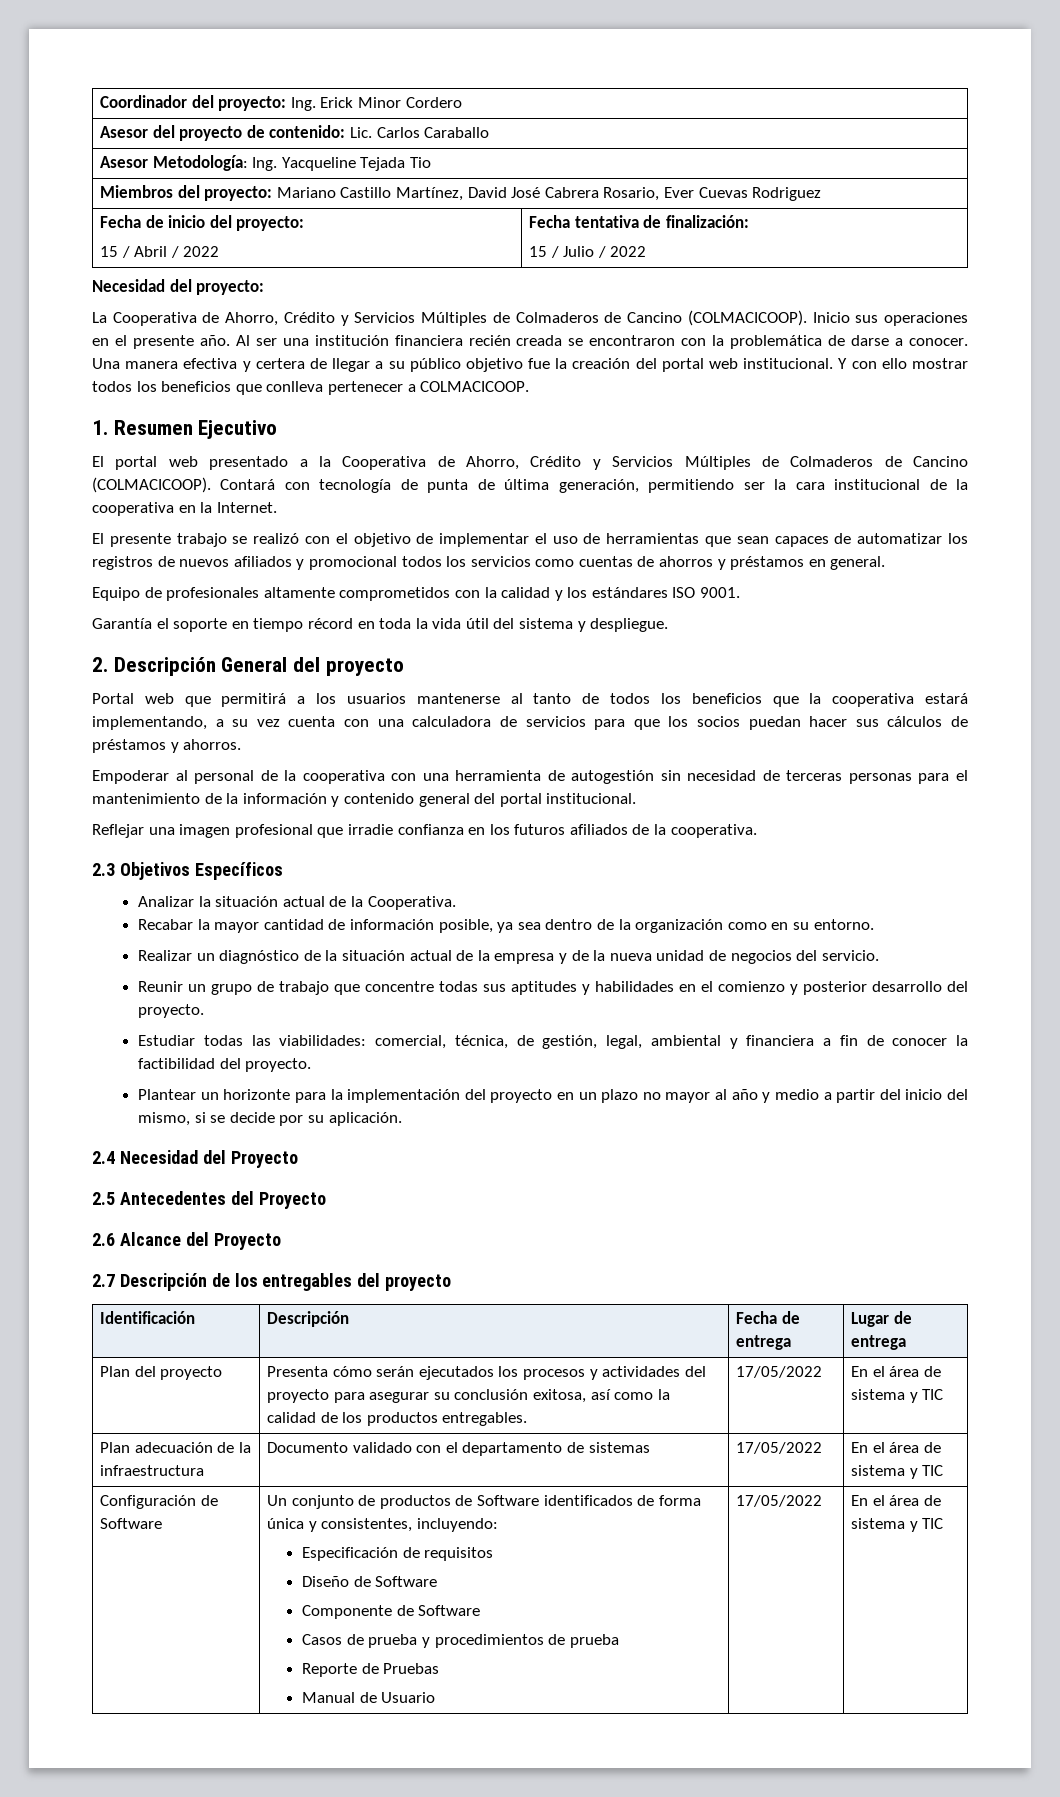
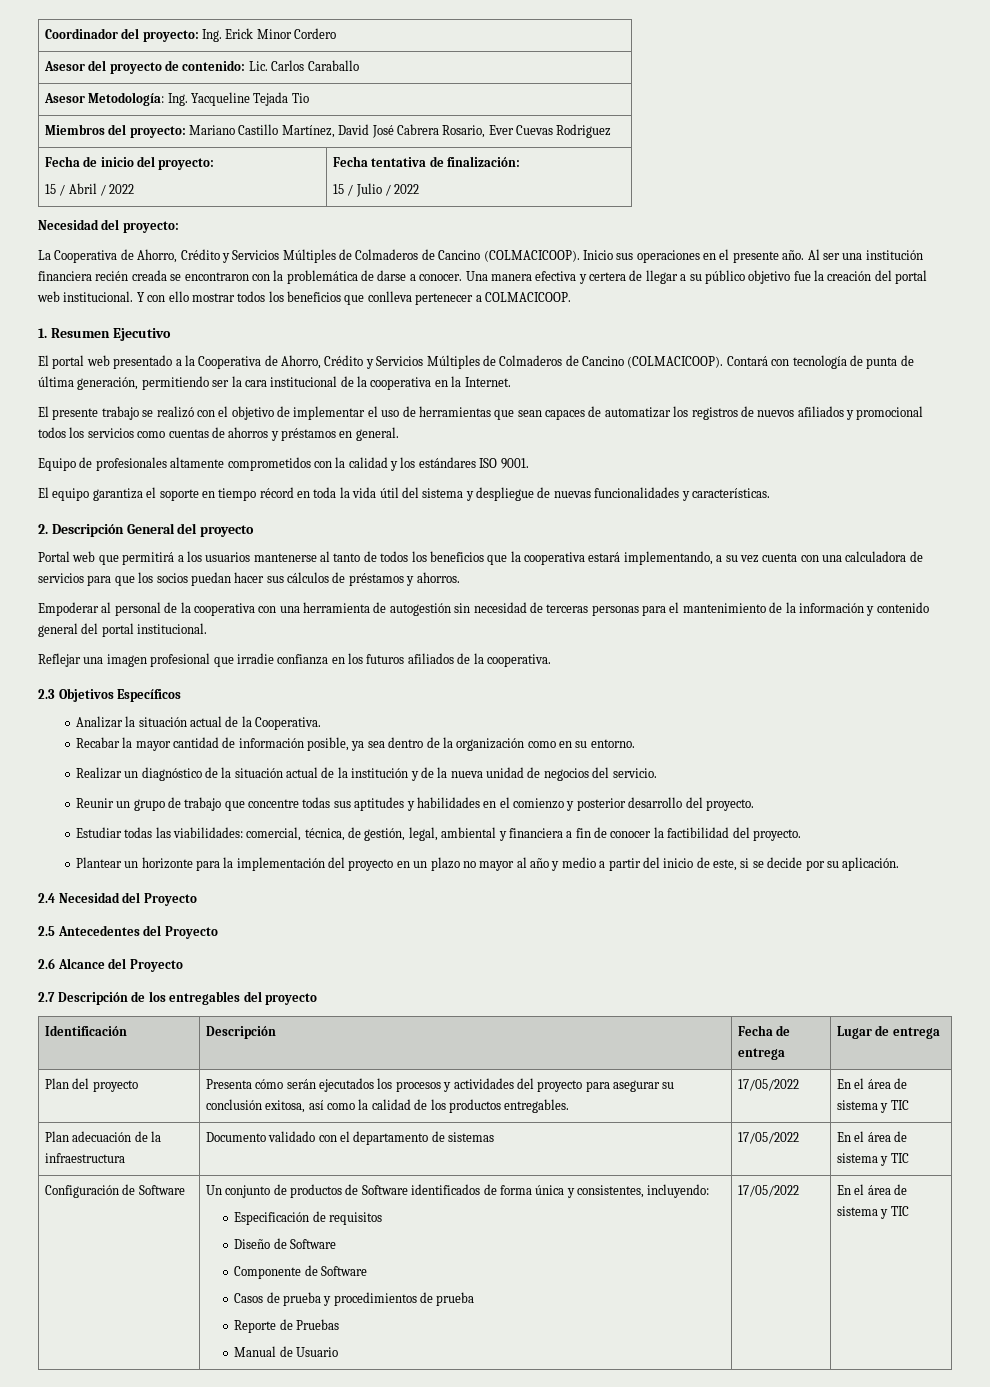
- Garantía el soporte en tiempo récord en toda la vida útil del sistema y despliegue.
+ El equipo garantiza el soporte en tiempo récord en toda la vida útil del sistema y despliegue de nuevas funcionalidades y características.
- Realizar un diagnóstico de la situación actual de la empresa y de la nueva unidad de negocios del servicio.
+ Realizar un diagnóstico de la situación actual de la institución y de la nueva unidad de negocios del servicio.
- Plantear un horizonte para la implementación del proyecto en un plazo no mayor al año y medio a partir del inicio del mismo, si se decide por su aplicación.
+ Plantear un horizonte para la implementación del proyecto en un plazo no mayor al año y medio a partir del inicio de este, si se decide por su aplicación.

